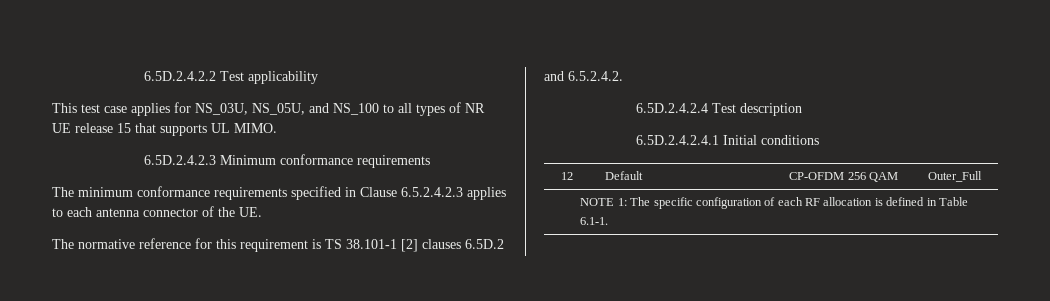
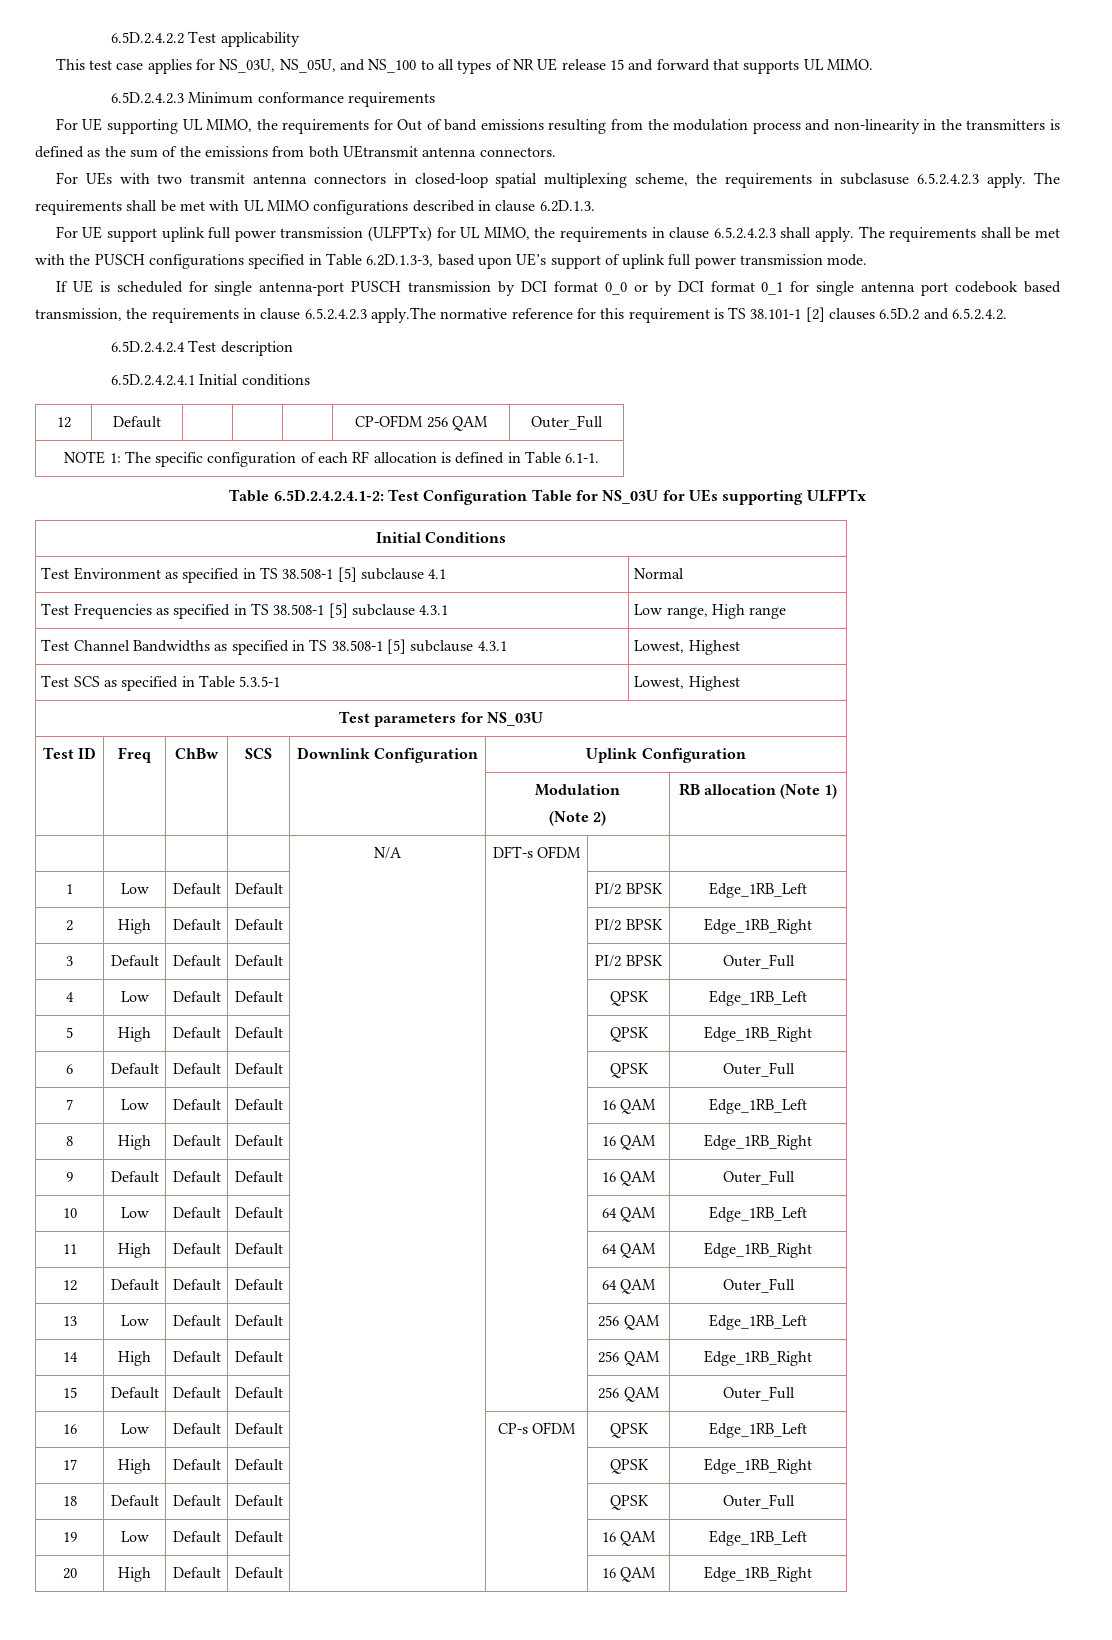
- This test case applies for NS_03U, NS_05U, and NS_100 to all types of NR UE release 15 that supports UL MIMO.
+ This test case applies for NS_03U, NS_05U, and NS_100 to all types of NR UE release 15 and forward that supports UL MIMO.
- The minimum conformance requirements specified in Clause 6.5.2.4.2.3 applies to each antenna connector of the UE.
- The normative reference for this requirement is TS 38.101-1 [2] clauses 6.5D.2 and 6.5.2.4.2.
+ For UE supporting UL MIMO, the requirements for Out of band emissions resulting from the modulation process and non-linearity in the transmitters is defined as the sum of the emissions from both UEtransmit antenna connectors.
+ For UEs with two transmit antenna connectors in closed-loop spatial multiplexing scheme, the requirements in subclasuse 6.5.2.4.2.3 apply. The requirements shall be met with UL MIMO configurations described in clause 6.2D.1.3.
+ For UE support uplink full power transmission (ULFPTx) for UL MIMO, the requirements in clause 6.5.2.4.2.3 shall apply. The requirements shall be met with the PUSCH configurations specified in Table 6.2D.1.3-3, based upon UE’s support of uplink full power transmission mode.
+ If UE is scheduled for single antenna-port PUSCH transmission by DCI format 0_0 or by DCI format 0_1 for single antenna port codebook based transmission, the requirements in clause 6.5.2.4.2.3 apply.The normative reference for this requirement is TS 38.101-1 [2] clauses 6.5D.2 and 6.5.2.4.2.
+ Table 6.5D.2.4.2.4.1-2: Test Configuration Table for NS_03U for UEs supporting ULFPTx
+ Initial Conditions
+ Test Environment as specified in TS 38.508-1 [5] subclause 4.1 | Normal
+ Test Frequencies as specified in TS 38.508-1 [5] subclause 4.3.1 | Low range, High range
+ Test Channel Bandwidths as specified in TS 38.508-1 [5] subclause 4.3.1 | Lowest, Highest
+ Test SCS as specified in Table 5.3.5-1 | Lowest, Highest
+ Test parameters for NS_03U
+ Test ID | Freq | ChBw | SCS | Downlink Configuration | Uplink Configuration
+ | | | | | Modulation
+ (Note 2) | RB allocation (Note 1)
+ | | | | N/A | DFT-s OFDM | |
+ 1 | Low | Default | Default | | | PI/2 BPSK | Edge_1RB_Left
+ 2 | High | Default | Default | | | PI/2 BPSK | Edge_1RB_Right
+ 3 | Default | Default | Default | | | PI/2 BPSK | Outer_Full
+ 4 | Low | Default | Default | | | QPSK | Edge_1RB_Left
+ 5 | High | Default | Default | | | QPSK | Edge_1RB_Right
+ 6 | Default | Default | Default | | | QPSK | Outer_Full
+ 7 | Low | Default | Default | | | 16 QAM | Edge_1RB_Left
+ 8 | High | Default | Default | | | 16 QAM | Edge_1RB_Right
+ 9 | Default | Default | Default | | | 16 QAM | Outer_Full
+ 10 | Low | Default | Default | | | 64 QAM | Edge_1RB_Left
+ 11 | High | Default | Default | | | 64 QAM | Edge_1RB_Right
+ 12 | Default | Default | Default | | | 64 QAM | Outer_Full
+ 13 | Low | Default | Default | | | 256 QAM | Edge_1RB_Left
+ 14 | High | Default | Default | | | 256 QAM | Edge_1RB_Right
+ 15 | Default | Default | Default | | | 256 QAM | Outer_Full
+ 16 | Low | Default | Default | | CP-s OFDM | QPSK | Edge_1RB_Left
+ 17 | High | Default | Default | | | QPSK | Edge_1RB_Right
+ 18 | Default | Default | Default | | | QPSK | Outer_Full
+ 19 | Low | Default | Default | | | 16 QAM | Edge_1RB_Left
+ 20 | High | Default | Default | | | 16 QAM | Edge_1RB_Right

